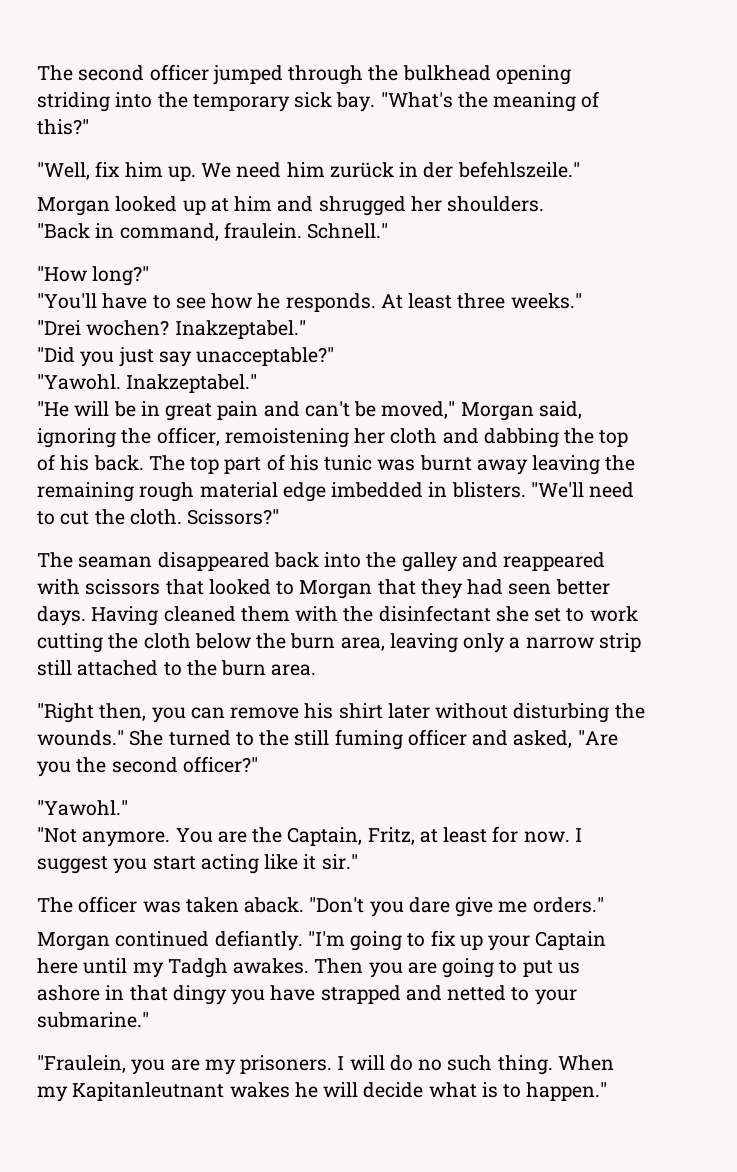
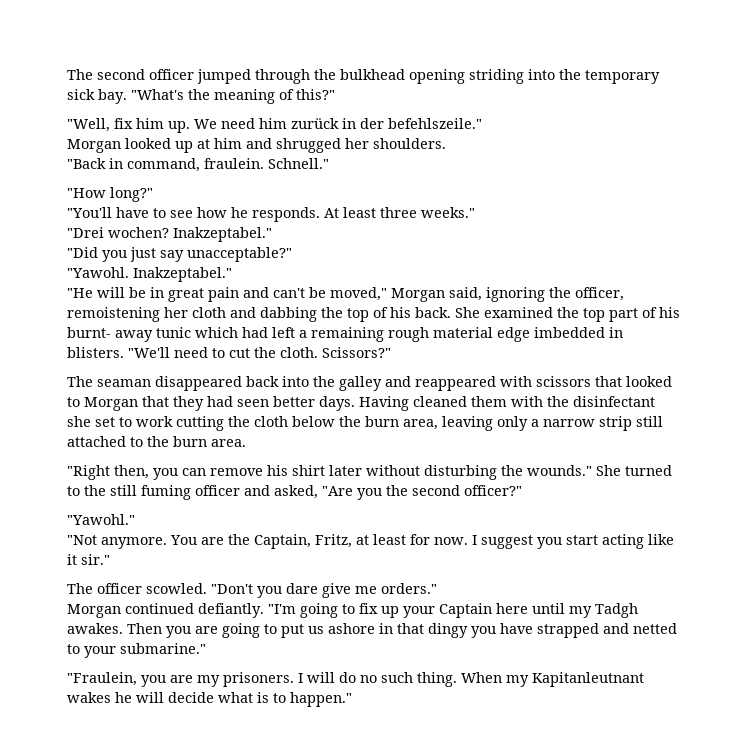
- The top part of his tunic was burnt away leaving the remaining rough material edge imbedded in blisters.
+ She examined the top part of his burnt- away tunic which had left a remaining rough material edge imbedded in blisters.
- The officer was taken aback.
+ The officer scowled.

